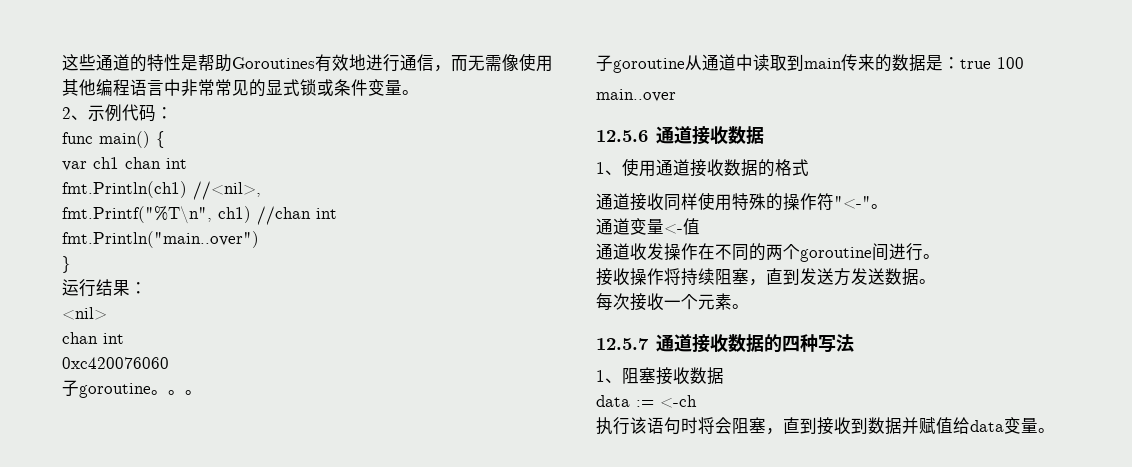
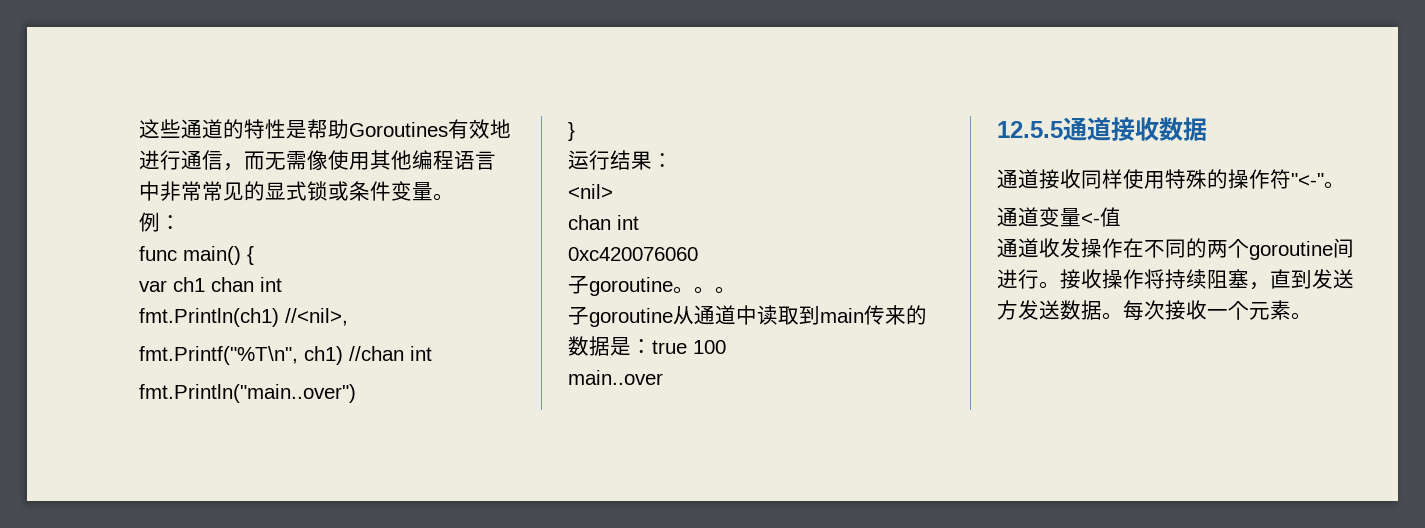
- 2、示例代码：
+ 例：
- 12.5.6通道接收数据
- 1、使用通道接收数据的格式
+ 12.5.5通道接收数据
- 通道收发操作在不同的两个goroutine间进行。
- 接收操作将持续阻塞，直到发送方发送数据。
- 每次接收一个元素。
+ 通道收发操作在不同的两个goroutine间进行。接收操作将持续阻塞，直到发送方发送数据。每次接收一个元素。
- 12.5.7通道接收数据的四种写法
- 1、阻塞接收数据
- data := <-ch
- 执行该语句时将会阻塞，直到接收到数据并赋值给data变量。

